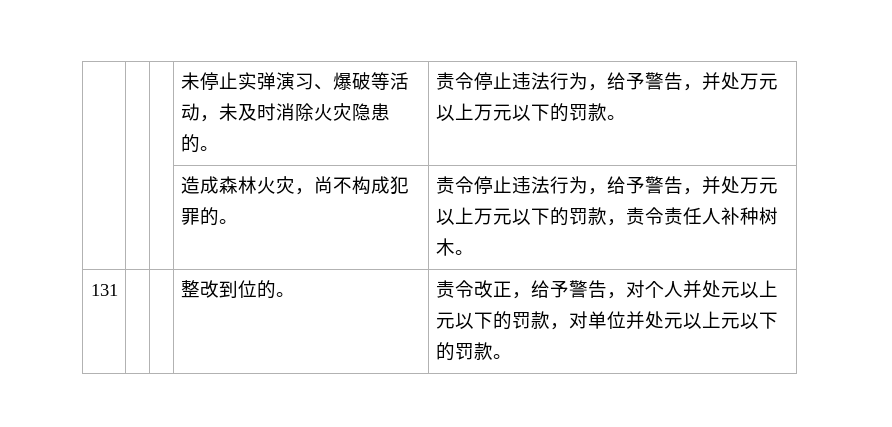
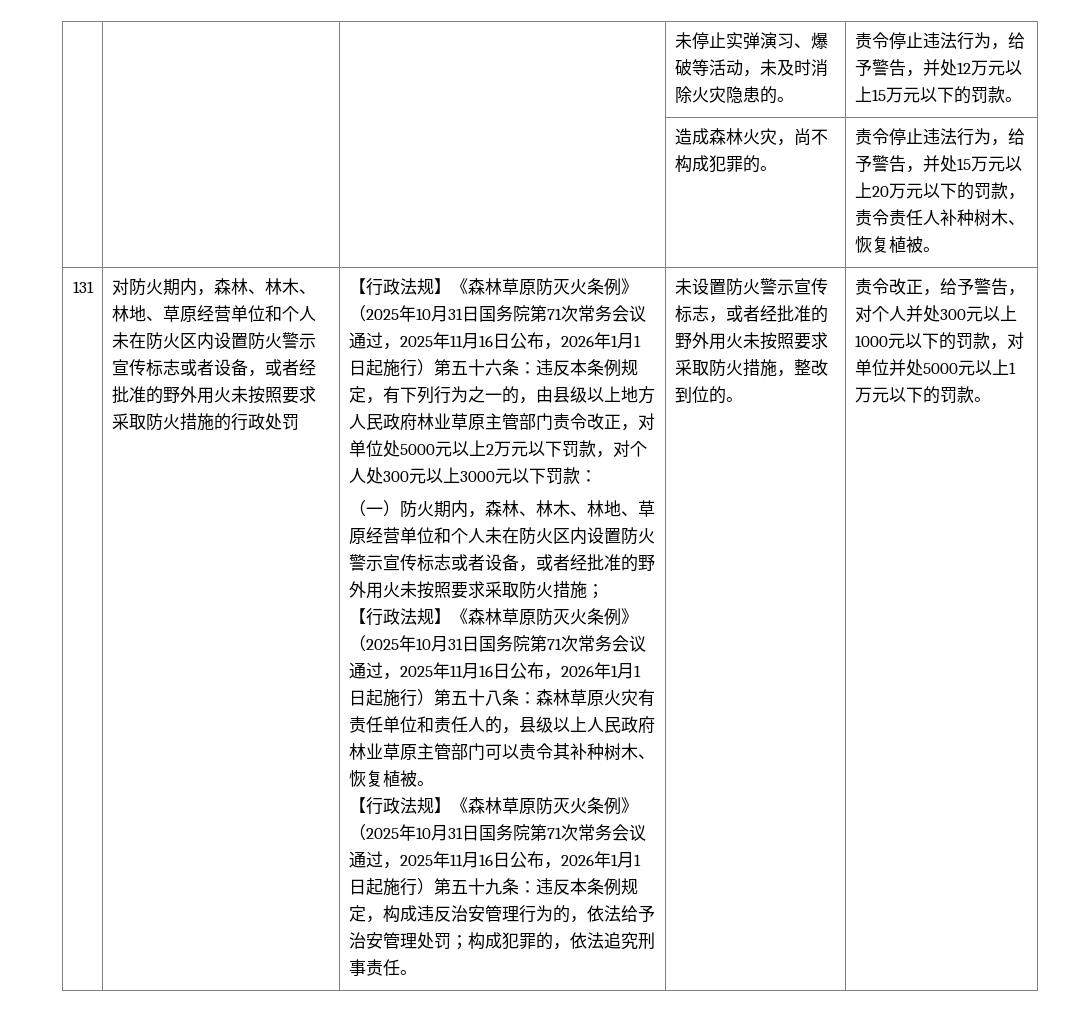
- | | | 未停止实弹演习、爆破等活动，未及时消除火灾隐患的。 | 责令停止违法行为，给予警告，并处万元以上万元以下的罚款。
+ | | | 未停止实弹演习、爆破等活动，未及时消除火灾隐患的。 | 责令停止违法行为，给予警告，并处12万元以上15万元以下的罚款。
- | | | 造成森林火灾，尚不构成犯罪的。 | 责令停止违法行为，给予警告，并处万元以上万元以下的罚款，责令责任人补种树木。
+ | | | 造成森林火灾，尚不构成犯罪的。 | 责令停止违法行为，给予警告，并处15万元以上20万元以下的罚款，责令责任人补种树木、恢复植被。
- 整改到位的。
+ 对防火期内，森林、林木、林地、草原经营单位和个人未在防火区内设置防火警示宣传标志或者设备，或者经批准的野外用火未按照要求采取防火措施的行政处罚 | 【行政法规】《森林草原防灭火条例》（2025年10月31日国务院第71次常务会议通过，2025年11月16日公布，2026年1月1日起施行）第五十六条：违反本条例规定，有下列行为之一的，由县级以上地方人民政府林业草原主管部门责令改正，对单位处5000元以上2万元以下罚款，对个人处300元以上3000元以下罚款：
+ （一）防火期内，森林、林木、林地、草原经营单位和个人未在防火区内设置防火警示宣传标志或者设备，或者经批准的野外用火未按照要求采取防火措施；
+ 【行政法规】《森林草原防灭火条例》（2025年10月31日国务院第71次常务会议通过，2025年11月16日公布，2026年1月1日起施行）第五十八条：森林草原火灾有责任单位和责任人的，县级以上人民政府林业草原主管部门可以责令其补种树木、恢复植被。
+ 【行政法规】《森林草原防灭火条例》（2025年10月31日国务院第71次常务会议通过，2025年11月16日公布，2026年1月1日起施行）第五十九条：违反本条例规定，构成违反治安管理行为的，依法给予治安管理处罚；构成犯罪的，依法追究刑事责任。 | 未设置防火警示宣传标志，或者经批准的野外用火未按照要求采取防火措施，整改到位的。
- 责令改正，给予警告，对个人并处元以上元以下的罚款，对单位并处元以上元以下的罚款。
+ 责令改正，给予警告，对个人并处300元以上1000元以下的罚款，对单位并处5000元以上1万元以下的罚款。

